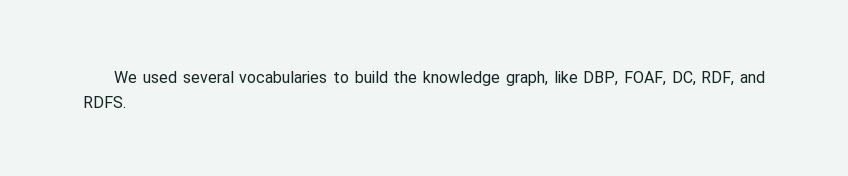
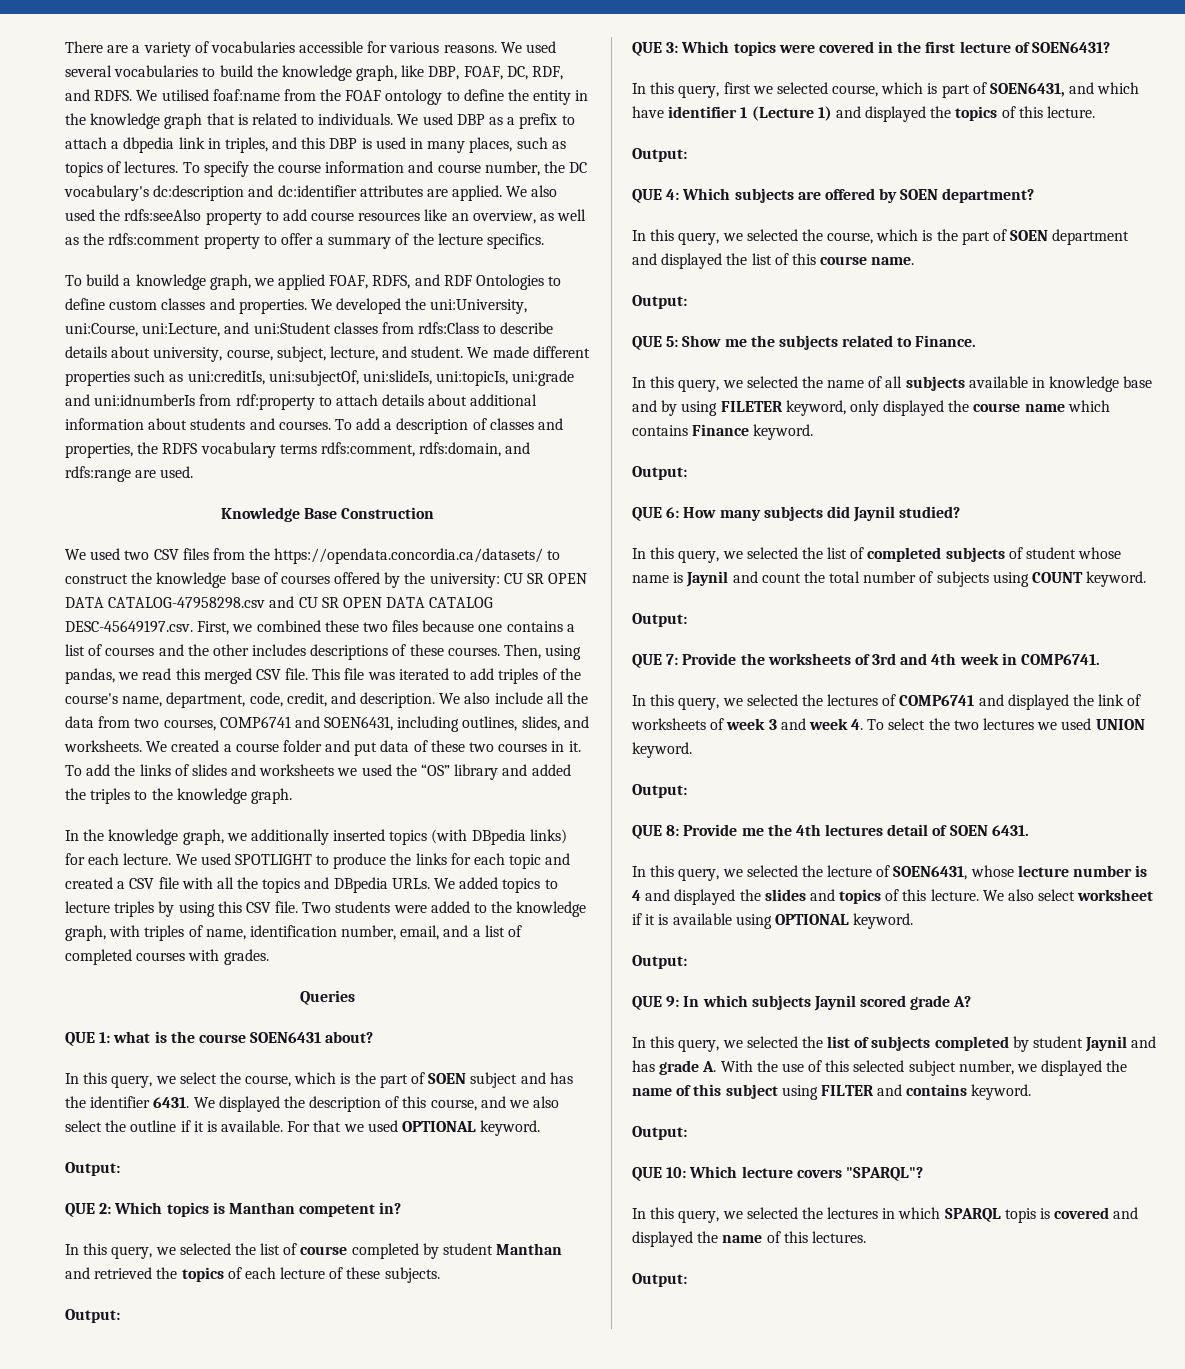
+ There are a variety of vocabularies accessible for various reasons.
+ We utilised foaf:name from the FOAF ontology to define the entity in the knowledge graph that is related to individuals. We used DBP as a prefix to attach a dbpedia link in triples, and this DBP is used in many places, such as topics of lectures. To specify the course information and course number, the DC vocabulary's dc:description and dc:identifier attributes are applied. We also used the rdfs:seeAlso property to add course resources like an overview, as well as the rdfs:comment property to offer a summary of the lecture specifics.
+ To build a knowledge graph, we applied FOAF, RDFS, and RDF Ontologies to define custom classes and properties. We developed the uni:University, uni:Course, uni:Lecture, and uni:Student classes from rdfs:Class to describe details about university, course, subject, lecture, and student. We made different properties such as uni:creditIs, uni:subjectOf, uni:slideIs, uni:topicIs, uni:grade and uni:idnumberIs from rdf:property to attach details about additional information about students and courses. To add a description of classes and properties, the RDFS vocabulary terms rdfs:comment, rdfs:domain, and rdfs:range are used.
+ Knowledge Base Construction
+ We used two CSV files from the https://opendata.concordia.ca/datasets/ to construct the knowledge base of courses offered by the university: CU SR OPEN DATA CATALOG-47958298.csv and CU SR OPEN DATA CATALOG DESC-45649197.csv. First, we combined these two files because one contains a list of courses and the other includes descriptions of these courses. Then, using pandas, we read this merged CSV file. This file was iterated to add triples of the course's name, department, code, credit, and description. We also include all the data from two courses, COMP6741 and SOEN6431, including outlines, slides, and worksheets. We created a course folder and put data of these two courses in it. To add the links of slides and worksheets we used the “OS” library and added the triples to the knowledge graph.
+ In the knowledge graph, we additionally inserted topics (with DBpedia links) for each lecture. We used SPOTLIGHT to produce the links for each topic and created a CSV file with all the topics and DBpedia URLs. We added topics to lecture triples by using this CSV file. Two students were added to the knowledge graph, with triples of name, identification number, email, and a list of completed courses with grades.
+ Queries
+ QUE 1: what is the course SOEN6431 about?
+ In this query, we select the course, which is the part of SOEN subject and has the identifier 6431. We displayed the description of this course, and we also select the outline if it is available. For that we used OPTIONAL keyword.
+ Output:
+ QUE 2: Which topics is Manthan competent in?
+ In this query, we selected the list of course completed by student Manthan and retrieved the topics of each lecture of these subjects.
+ Output:
+ QUE 3: Which topics were covered in the first lecture of SOEN6431?
+ In this query, first we selected course, which is part of SOEN6431, and which have identifier 1 (Lecture 1) and displayed the topics of this lecture.
+ Output:
+ QUE 4: Which subjects are offered by SOEN department?
+ In this query, we selected the course, which is the part of SOEN department and displayed the list of this course name.
+ Output:
+ QUE 5: Show me the subjects related to Finance.
+ In this query, we selected the name of all subjects available in knowledge base and by using FILETER keyword, only displayed the course name which contains Finance keyword.
+ Output:
+ QUE 6: How many subjects did Jaynil studied?
+ In this query, we selected the list of completed subjects of student whose name is Jaynil and count the total number of subjects using COUNT keyword.
+ Output:
+ QUE 7: Provide the worksheets of 3rd and 4th week in COMP6741.
+ In this query, we selected the lectures of COMP6741 and displayed the link of worksheets of week 3 and week 4. To select the two lectures we used UNION keyword.
+ Output:
+ QUE 8: Provide me the 4th lectures detail of SOEN 6431.
+ In this query, we selected the lecture of SOEN6431, whose lecture number is 4 and displayed the slides and topics of this lecture. We also select worksheet if it is available using OPTIONAL keyword.
+ Output:
+ QUE 9: In which subjects Jaynil scored grade A?
+ In this query, we selected the list of subjects completed by student Jaynil and has grade A. With the use of this selected subject number, we displayed the name of this subject using FILTER and contains keyword.
+ Output:
+ QUE 10: Which lecture covers "SPARQL"?
+ In this query, we selected the lectures in which SPARQL topis is covered and displayed the name of this lectures.
+ Output:

